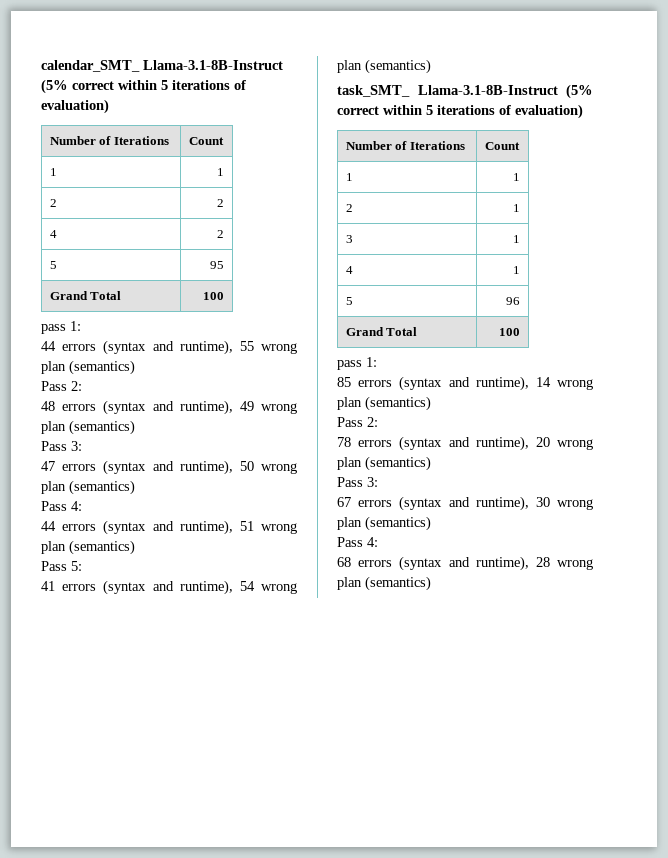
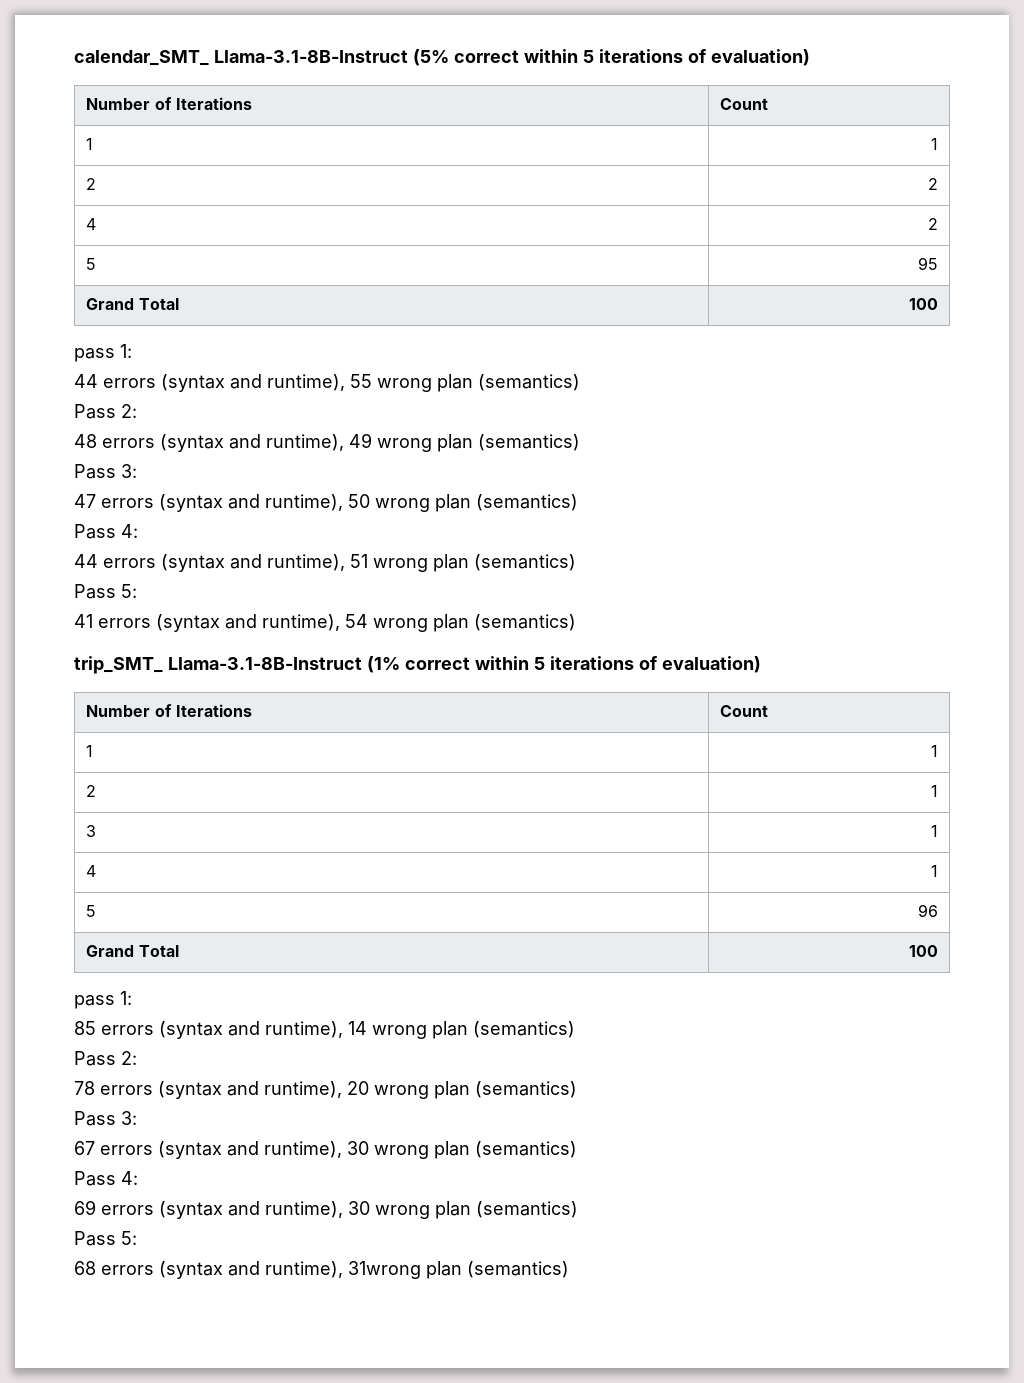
- task_SMT_ Llama-3.1-8B-Instruct (5% correct within 5 iterations of evaluation)
+ trip_SMT_ Llama-3.1-8B-Instruct (1% correct within 5 iterations of evaluation)
+ 69 errors (syntax and runtime), 30 wrong plan (semantics)
+ Pass 5:
- 68 errors (syntax and runtime), 28 wrong plan (semantics)
+ 68 errors (syntax and runtime), 31wrong plan (semantics)

